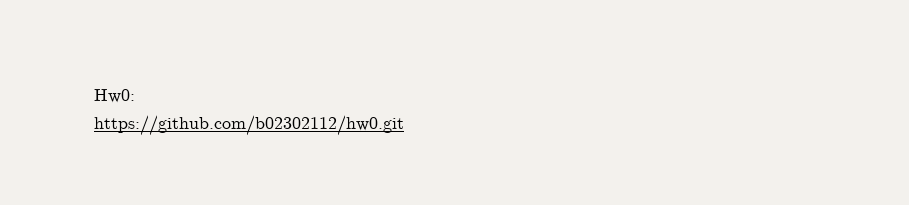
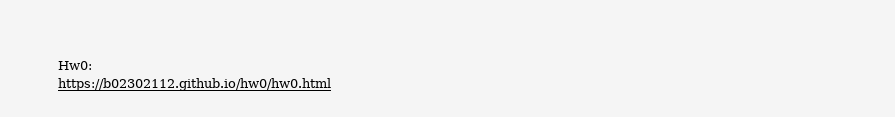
- https://github.com/b02302112/hw0.git
+ https://b02302112.github.io/hw0/hw0.html

